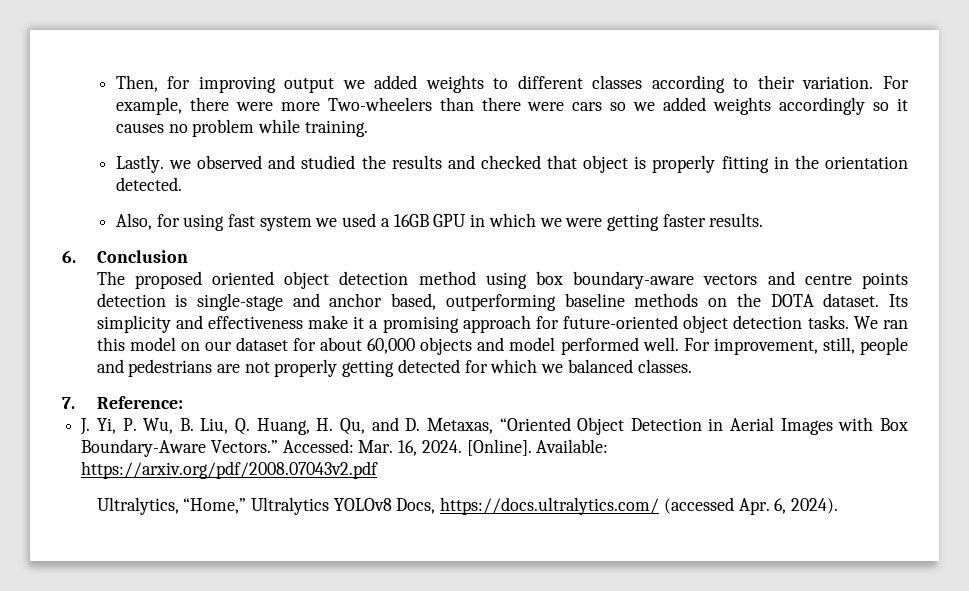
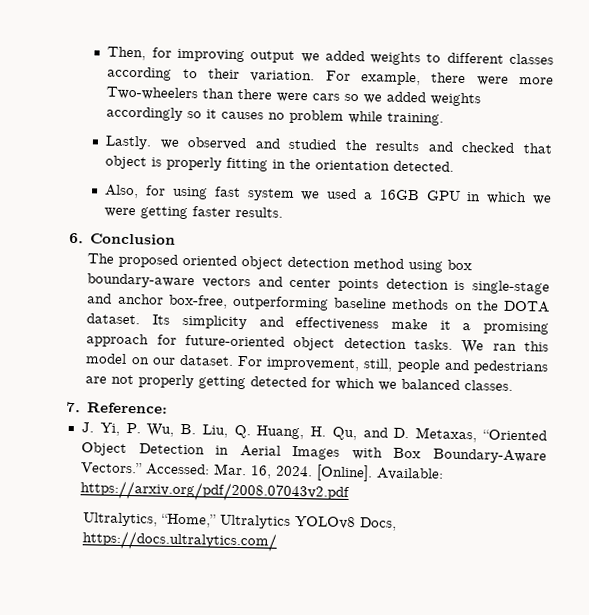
- The proposed oriented object detection method using box boundary-aware vectors and centre points detection is single-stage and anchor based, outperforming baseline methods on the DOTA dataset.
+ The proposed oriented object detection method using box boundary-aware vectors and center points detection is single-stage and anchor box-free, outperforming baseline methods on the DOTA dataset.
- We ran this model on our dataset for about 60,000 objects and model performed well.
+ We ran this model on our dataset.
- Ultralytics, “Home,” Ultralytics YOLOv8 Docs, https://docs.ultralytics.com/ (accessed Apr. 6, 2024).
+ Ultralytics, “Home,” Ultralytics YOLOv8 Docs, https://docs.ultralytics.com/

